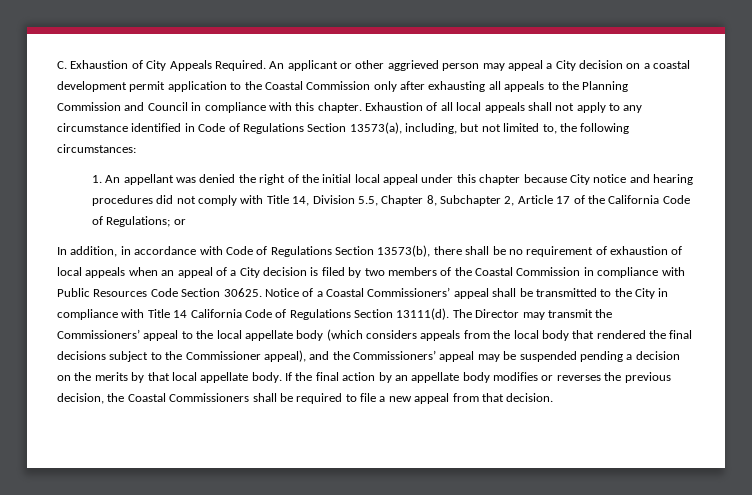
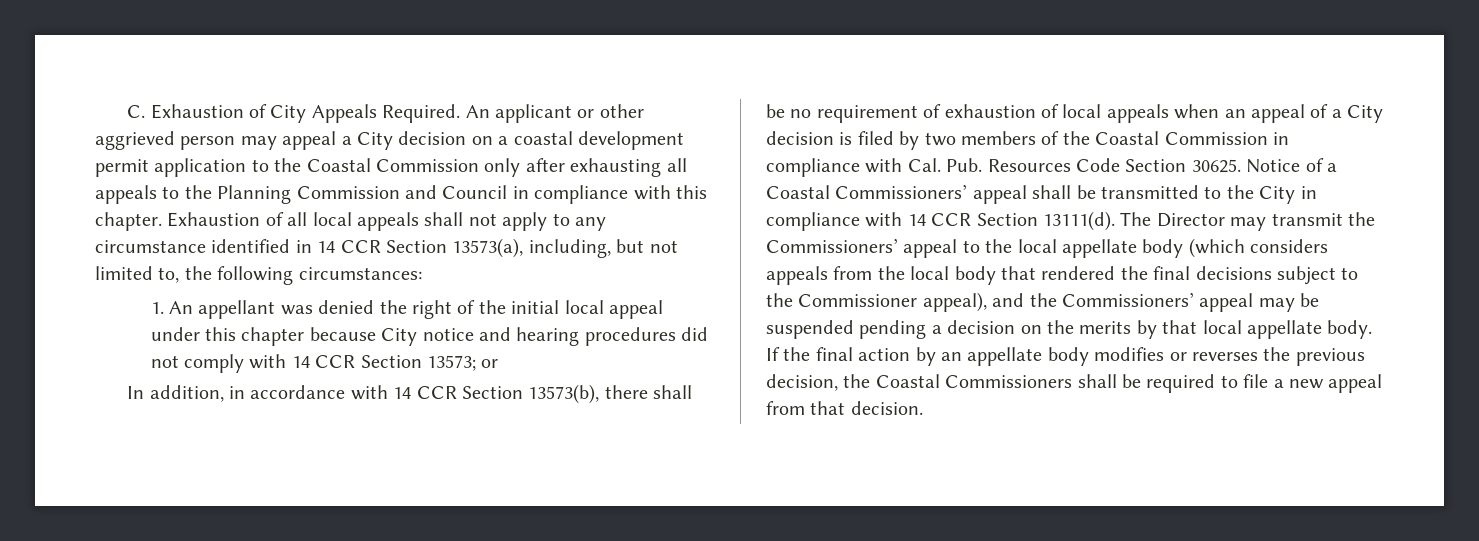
- Exhaustion of all local appeals shall not apply to any circumstance identified in Code of Regulations Section 13573(a), including, but not limited to, the following circumstances:
+ Exhaustion of all local appeals shall not apply to any circumstance identified in 14 CCR Section 13573(a), including, but not limited to, the following circumstances:
- 1. An appellant was denied the right of the initial local appeal under this chapter because City notice and hearing procedures did not comply with Title 14, Division 5.5, Chapter 8, Subchapter 2, Article 17 of the California Code of Regulations; or
+ 1. An appellant was denied the right of the initial local appeal under this chapter because City notice and hearing procedures did not comply with 14 CCR Section 13573; or
- In addition, in accordance with Code of Regulations Section 13573(b), there shall be no requirement of exhaustion of local appeals when an appeal of a City decision is filed by two members of the Coastal Commission in compliance with Public Resources Code Section 30625.
+ In addition, in accordance with 14 CCR Section 13573(b), there shall be no requirement of exhaustion of local appeals when an appeal of a City decision is filed by two members of the Coastal Commission in compliance with Cal. Pub. Resources Code Section 30625.
- Notice of a Coastal Commissioners’ appeal shall be transmitted to the City in compliance with Title 14 California Code of Regulations Section 13111(d).
+ Notice of a Coastal Commissioners’ appeal shall be transmitted to the City in compliance with 14 CCR Section 13111(d).

